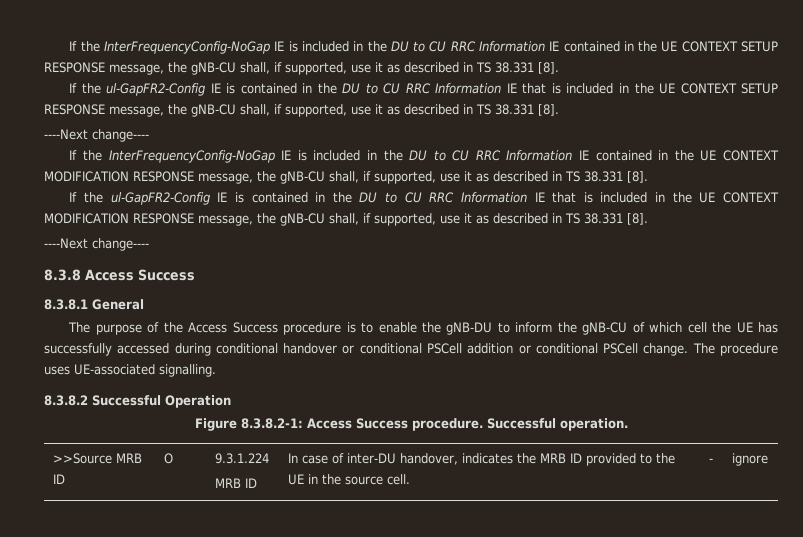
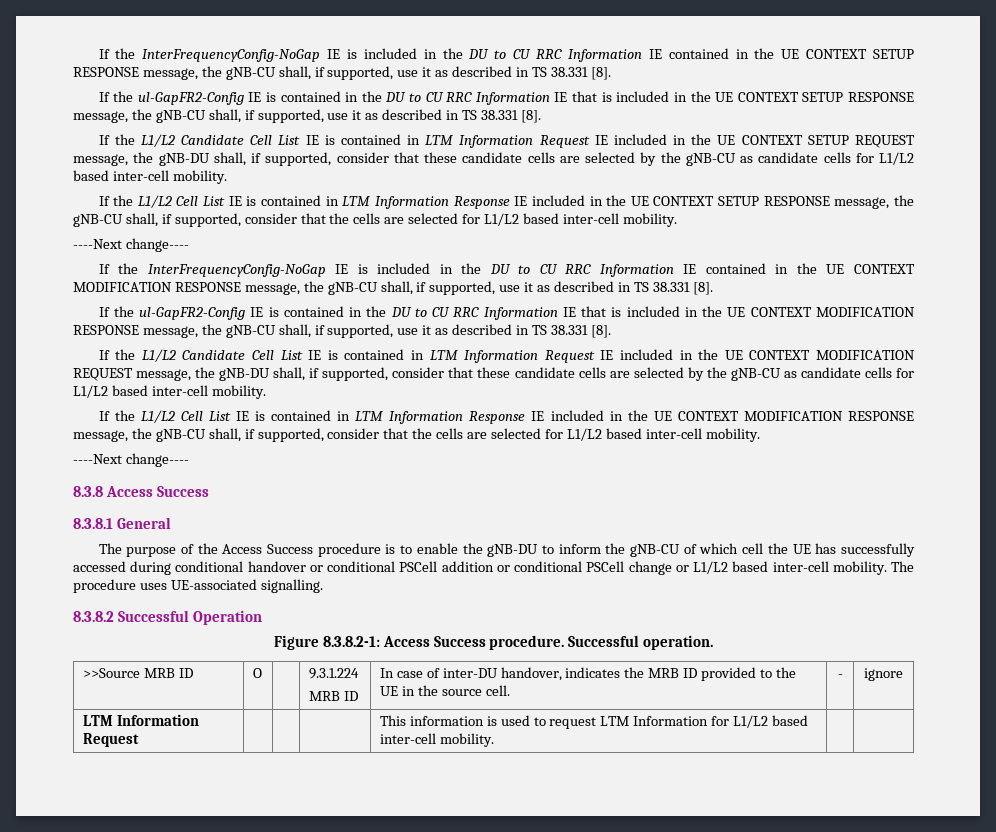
+ If the L1/L2 Candidate Cell List IE is contained in LTM Information Request IE included in the UE CONTEXT SETUP REQUEST message, the gNB-DU shall, if supported, consider that these candidate cells are selected by the gNB-CU as candidate cells for L1/L2 based inter-cell mobility.
+ If the L1/L2 Cell List IE is contained in LTM Information Response IE included in the UE CONTEXT SETUP RESPONSE message, the gNB-CU shall, if supported, consider that the cells are selected for L1/L2 based inter-cell mobility.
+ If the L1/L2 Candidate Cell List IE is contained in LTM Information Request IE included in the UE CONTEXT MODIFICATION REQUEST message, the gNB-DU shall, if supported, consider that these candidate cells are selected by the gNB-CU as candidate cells for L1/L2 based inter-cell mobility.
+ If the L1/L2 Cell List IE is contained in LTM Information Response IE included in the UE CONTEXT MODIFICATION RESPONSE message, the gNB-CU shall, if supported, consider that the cells are selected for L1/L2 based inter-cell mobility.
- The purpose of the Access Success procedure is to enable the gNB-DU to inform the gNB-CU of which cell the UE has successfully accessed during conditional handover or conditional PSCell addition or conditional PSCell change.
+ The purpose of the Access Success procedure is to enable the gNB-DU to inform the gNB-CU of which cell the UE has successfully accessed during conditional handover or conditional PSCell addition or conditional PSCell change or L1/L2 based inter-cell mobility.
+ LTM Information Request | | | | This information is used to request LTM Information for L1/L2 based inter-cell mobility. | |

